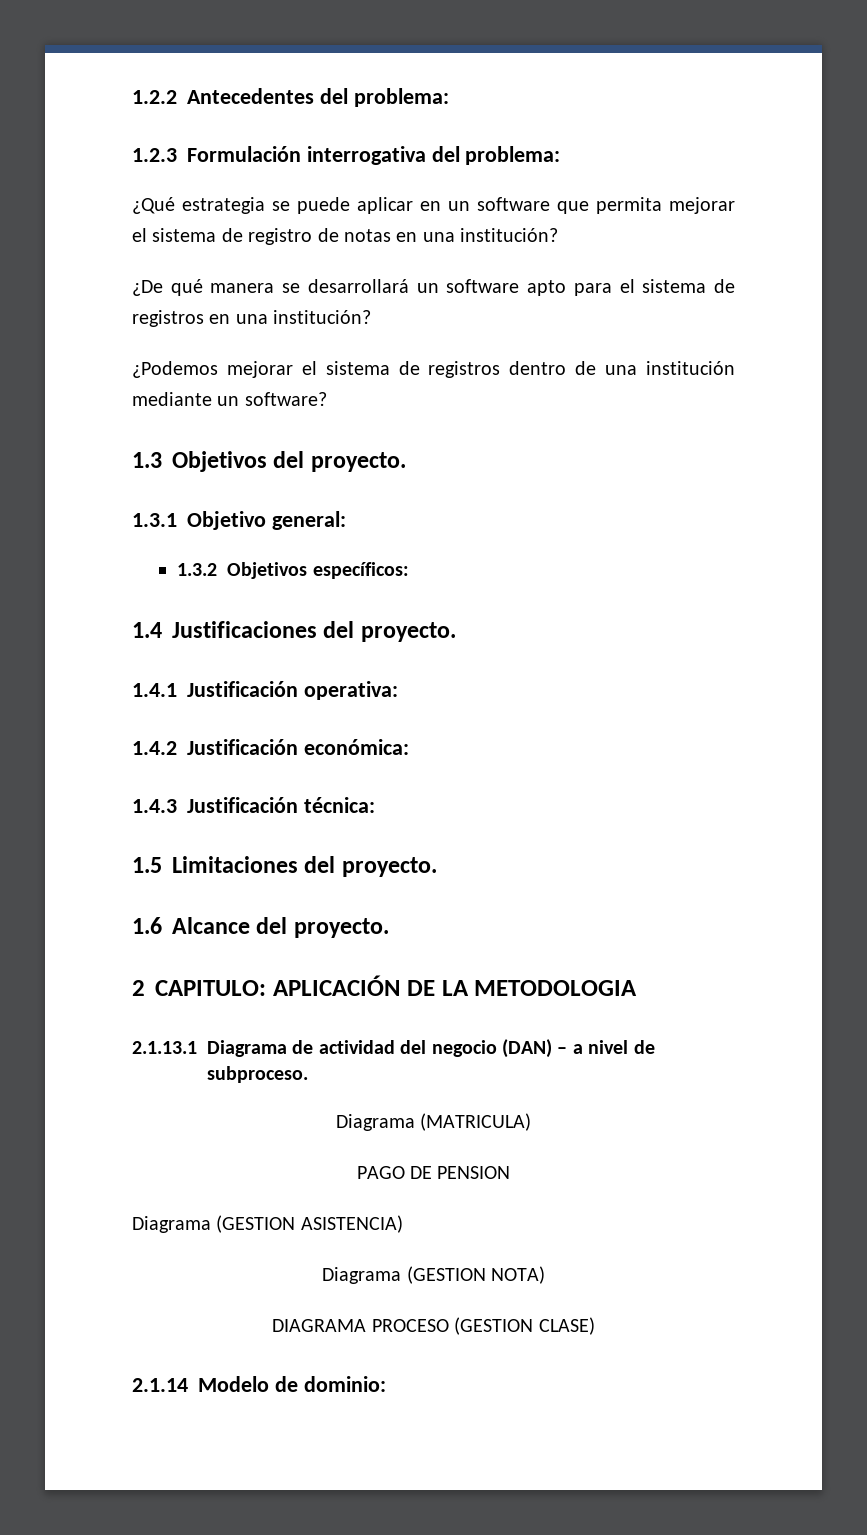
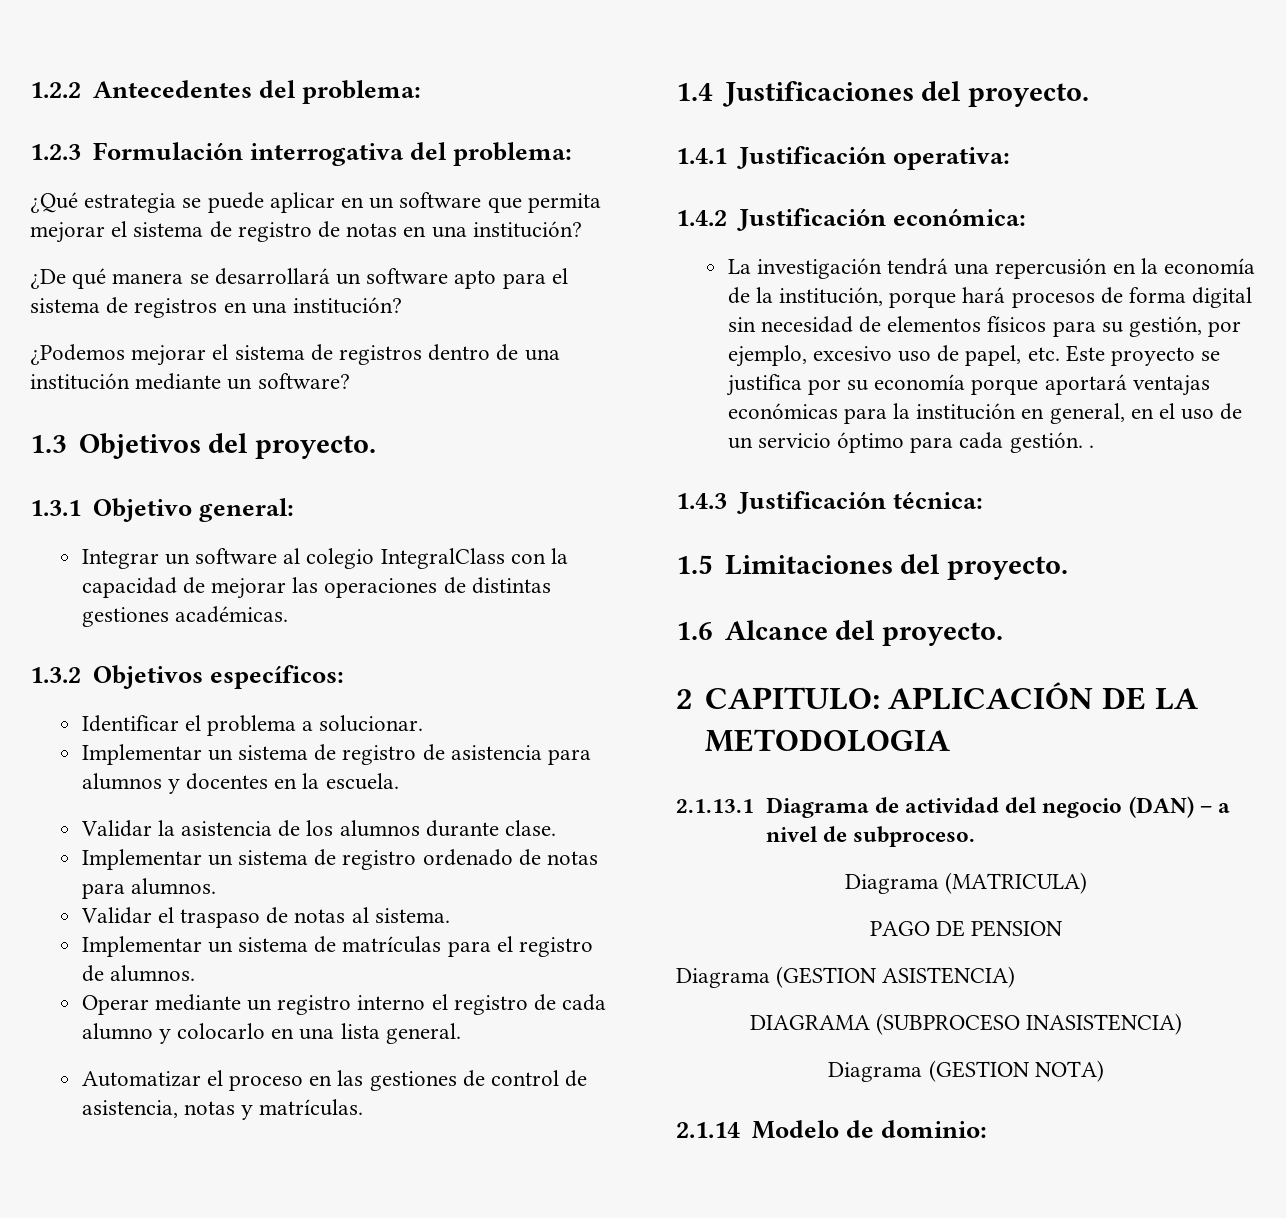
+ Integrar un software al colegio IntegralClass con la capacidad de mejorar las operaciones de distintas gestiones académicas.
  1.3.2 Objetivos específicos:
+ Identificar el problema a solucionar.
+ Implementar un sistema de registro de asistencia para alumnos y docentes en la escuela.
+ Validar la asistencia de los alumnos durante clase.
+ Implementar un sistema de registro ordenado de notas para alumnos.
+ Validar el traspaso de notas al sistema.
+ Implementar un sistema de matrículas para el registro de alumnos.
+ Operar mediante un registro interno el registro de cada alumno y colocarlo en una lista general.
+ Automatizar el proceso en las gestiones de control de asistencia, notas y matrículas.
+ La investigación tendrá una repercusión en la economía de la institución, porque hará procesos de forma digital sin necesidad de elementos físicos para su gestión, por ejemplo, excesivo uso de papel, etc. Este proyecto se justifica por su economía porque aportará ventajas económicas para la institución en general, en el uso de un servicio óptimo para cada gestión. .
+ DIAGRAMA (SUBPROCESO INASISTENCIA)
- DIAGRAMA PROCESO (GESTION CLASE)

